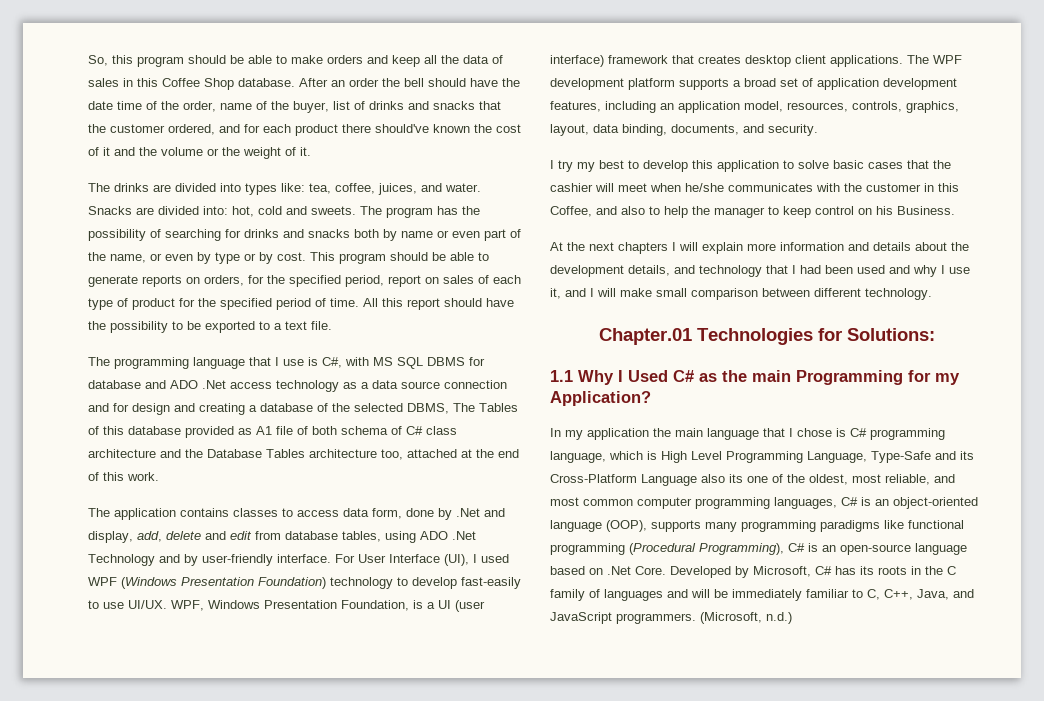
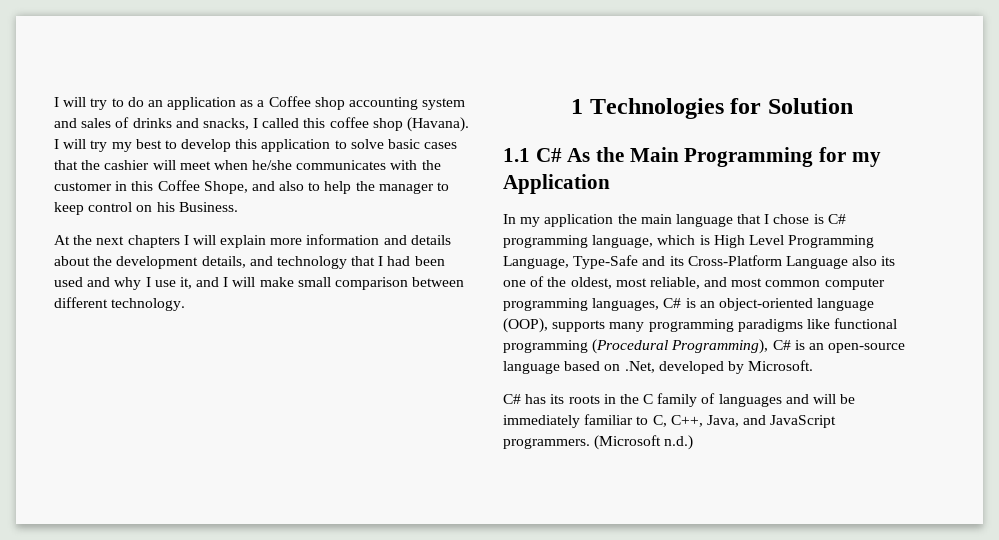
- So, this program should be able to make orders and keep all the data of sales in this Coffee Shop database. After an order the bell should have the date time of the order, name of the buyer, list of drinks and snacks that the customer ordered, and for each product there should've known the cost of it and the volume or the weight of it.
- The drinks are divided into types like: tea, coffee, juices, and water. Snacks are divided into: hot, cold and sweets. The program has the possibility of searching for drinks and snacks both by name or even part of the name, or even by type or by cost. This program should be able to generate reports on orders, for the specified period, report on sales of each type of product for the specified period of time. All this report should have the possibility to be exported to a text file.
- The programming language that I use is C#, with MS SQL DBMS for database and ADO .Net access technology as a data source connection and for design and creating a database of the selected DBMS, The Tables of this database provided as A1 file of both schema of C# class architecture and the Database Tables architecture too, attached at the end of this work.
- The application contains classes to access data form, done by .Net and display, add, delete and edit from database tables, using ADO .Net Technology and by user-friendly interface. For User Interface (UI), I used WPF (Windows Presentation Foundation) technology to develop fast-easily to use UI/UX. WPF, Windows Presentation Foundation, is a UI (user interface) framework that creates desktop client applications. The WPF development platform supports a broad set of application development features, including an application model, resources, controls, graphics, layout, data binding, documents, and security.
- I try my best to develop this application to solve basic cases that the cashier will meet when he/she communicates with the customer in this Coffee, and also to help the manager to keep control on his Business.
+ I will try to do an application as a Coffee shop accounting system and sales of drinks and snacks, I called this coffee shop (Havana). I will try my best to develop this application to solve basic cases that the cashier will meet when he/she communicates with the customer in this Coffee Shope, and also to help the manager to keep control on his Business.
- Chapter.01 Technologies for Solutions:
+ 1 Technologies for Solution
- 1.1 Why I Used C# as the main Programming for my Application?
+ 1.1 C# As the Main Programming for my Application
- In my application the main language that I chose is C# programming language, which is High Level Programming Language, Type-Safe and its Cross-Platform Language also its one of the oldest, most reliable, and most common computer programming languages, C# is an object-oriented language (OOP), supports many programming paradigms like functional programming (Procedural Programming), C# is an open-source language based on .Net Core. Developed by Microsoft, C# has its roots in the C family of languages and will be immediately familiar to C, C++, Java, and JavaScript programmers.
+ In my application the main language that I chose is C# programming language, which is High Level Programming Language, Type-Safe and its Cross-Platform Language also its one of the oldest, most reliable, and most common computer programming languages, C# is an object-oriented language (OOP), supports many programming paradigms like functional programming (Procedural Programming), C# is an open-source language based on .Net, developed by Microsoft.
+ C# has its roots in the C family of languages and will be immediately familiar to C, C++, Java, and JavaScript programmers.
- (Microsoft, n.d.)
+ (Microsoft n.d.)

